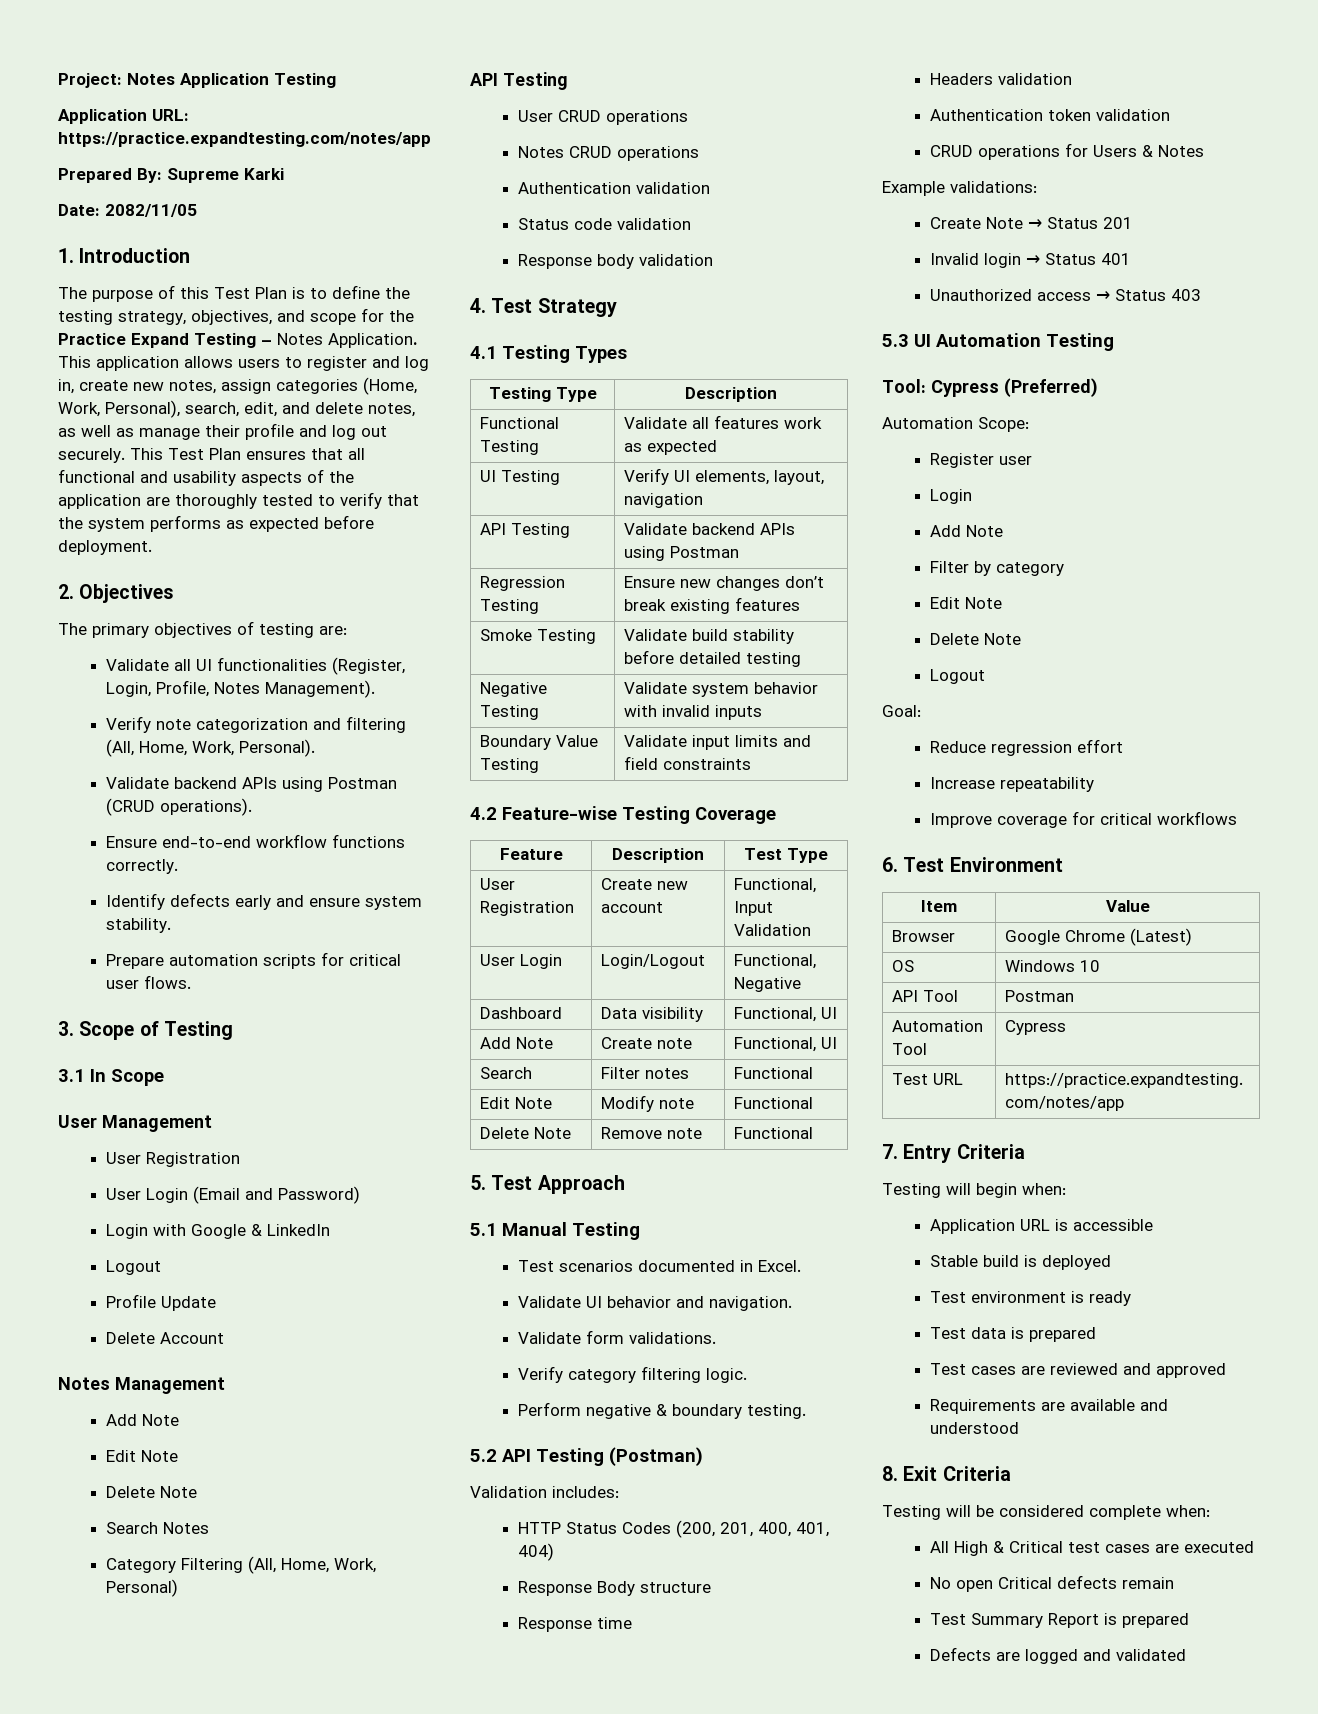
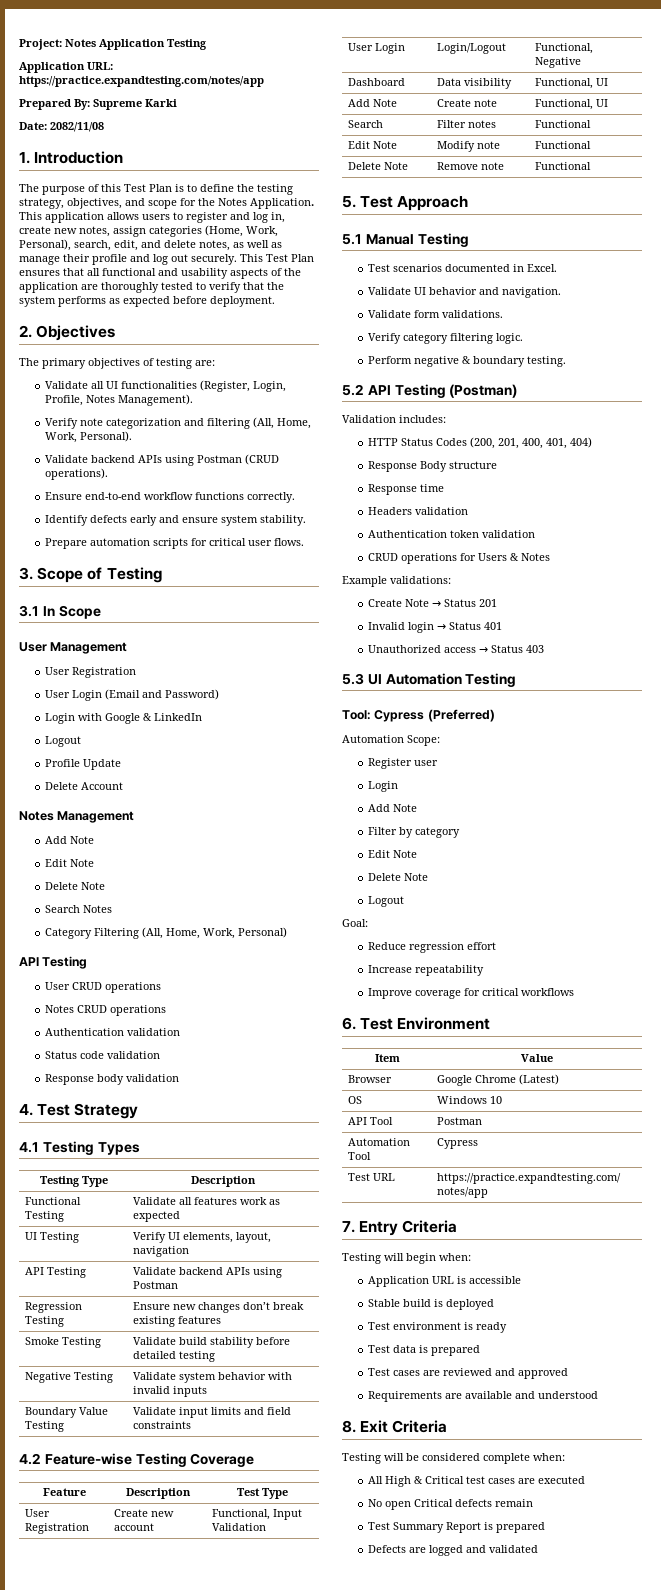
- Date: 2082/11/05
+ Date: 2082/11/08
- The purpose of this Test Plan is to define the testing strategy, objectives, and scope for the Practice Expand Testing – Notes Application.
+ The purpose of this Test Plan is to define the testing strategy, objectives, and scope for the Notes Application.

